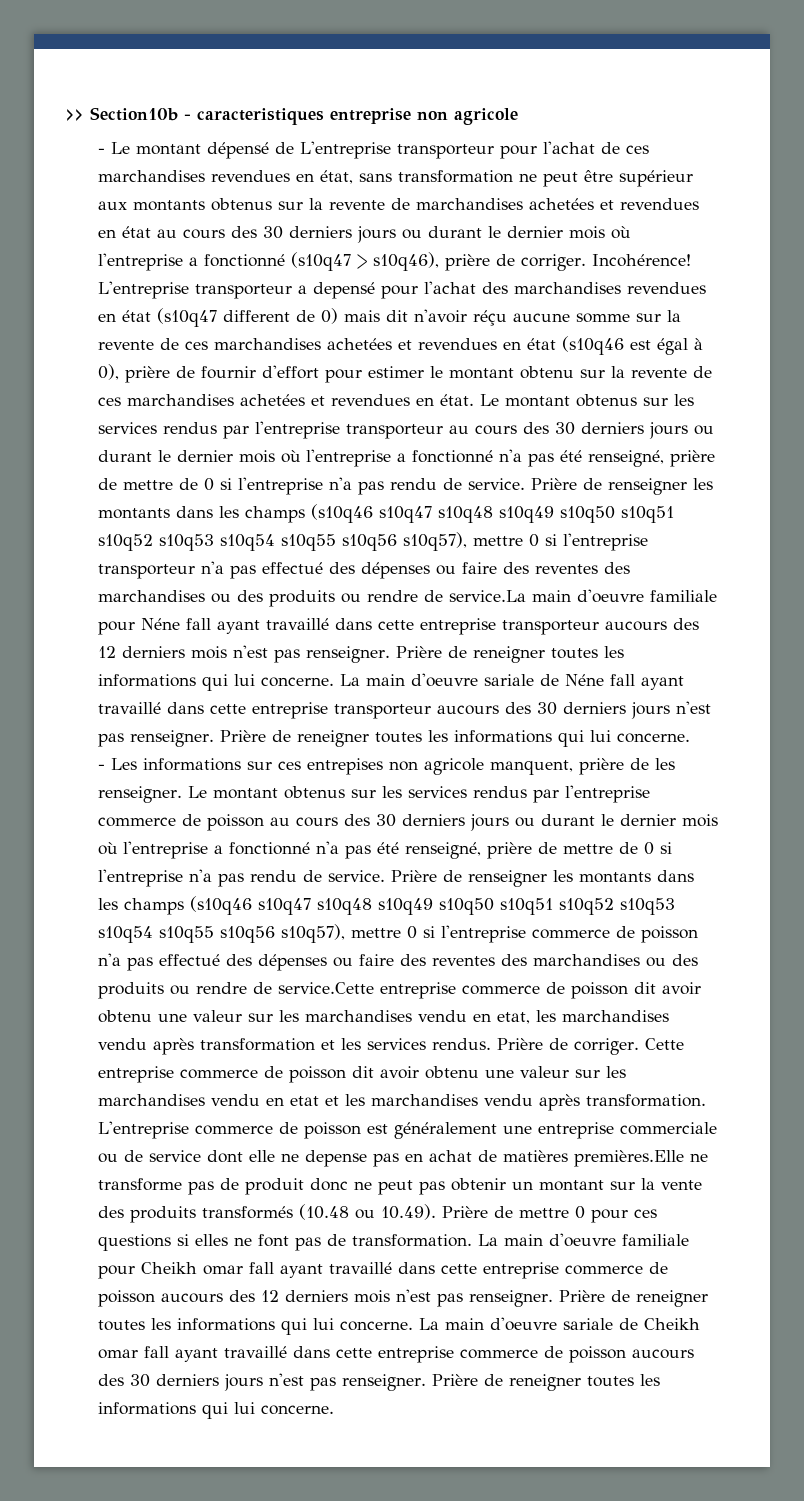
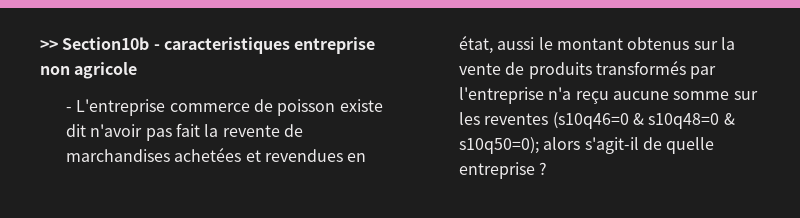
- - Le montant dépensé de L'entreprise transporteur pour l'achat de ces marchandises revendues en état, sans transformation ne peut être supérieur aux montants obtenus sur la revente de marchandises achetées et revendues en état au cours des 30 derniers jours ou durant le dernier mois où l'entreprise a fonctionné (s10q47 > s10q46), prière de corriger. Incohérence! L'entreprise transporteur a depensé pour l'achat des marchandises revendues en état (s10q47 different de 0) mais dit n'avoir réçu aucune somme sur la revente de ces marchandises achetées et revendues en état (s10q46 est égal à 0), prière de fournir d'effort pour estimer le montant obtenu sur la revente de ces marchandises achetées et revendues en état. Le montant obtenus sur les services rendus par l'entreprise transporteur au cours des 30 derniers jours ou durant le dernier mois où l'entreprise a fonctionné n'a pas été renseigné, prière de mettre de 0 si l'entreprise n'a pas rendu de service. Prière de renseigner les montants dans les champs (s10q46 s10q47 s10q48 s10q49 s10q50 s10q51 s10q52 s10q53 s10q54 s10q55 s10q56 s10q57), mettre 0 si l'entreprise transporteur n'a pas effectué des dépenses ou faire des reventes des marchandises ou des produits ou rendre de service.La main d'oeuvre familiale pour Néne fall ayant travaillé dans cette entreprise transporteur aucours des 12 derniers mois n'est pas renseigner. Prière de reneigner toutes les informations qui lui concerne. La main d'oeuvre sariale de Néne fall ayant travaillé dans cette entreprise transporteur aucours des 30 derniers jours n'est pas renseigner. Prière de reneigner toutes les informations qui lui concerne.
- - Les informations sur ces entrepises non agricole manquent, prière de les renseigner. Le montant obtenus sur les services rendus par l'entreprise commerce de poisson au cours des 30 derniers jours ou durant le dernier mois où l'entreprise a fonctionné n'a pas été renseigné, prière de mettre de 0 si l'entreprise n'a pas rendu de service. Prière de renseigner les montants dans les champs (s10q46 s10q47 s10q48 s10q49 s10q50 s10q51 s10q52 s10q53 s10q54 s10q55 s10q56 s10q57), mettre 0 si l'entreprise commerce de poisson n'a pas effectué des dépenses ou faire des reventes des marchandises ou des produits ou rendre de service.Cette entreprise commerce de poisson dit avoir obtenu une valeur sur les marchandises vendu en etat, les marchandises vendu après transformation et les services rendus. Prière de corriger. Cette entreprise commerce de poisson dit avoir obtenu une valeur sur les marchandises vendu en etat et les marchandises vendu après transformation. L'entreprise commerce de poisson est généralement une entreprise commerciale ou de service dont elle ne depense pas en achat de matières premières.Elle ne transforme pas de produit donc ne peut pas obtenir un montant sur la vente des produits transformés (10.48 ou 10.49). Prière de mettre 0 pour ces questions si elles ne font pas de transformation. La main d'oeuvre familiale pour Cheikh omar fall ayant travaillé dans cette entreprise commerce de poisson aucours des 12 derniers mois n'est pas renseigner. Prière de reneigner toutes les informations qui lui concerne. La main d'oeuvre sariale de Cheikh omar fall ayant travaillé dans cette entreprise commerce de poisson aucours des 30 derniers jours n'est pas renseigner. Prière de reneigner toutes les informations qui lui concerne.
+ - L'entreprise commerce de poisson existe dit n'avoir pas fait la revente de marchandises achetées et revendues en état, aussi le montant obtenus sur la vente de produits transformés par l'entreprise n'a reçu aucune somme sur les reventes (s10q46=0 & s10q48=0 & s10q50=0); alors s'agit-il de quelle entreprise ?

